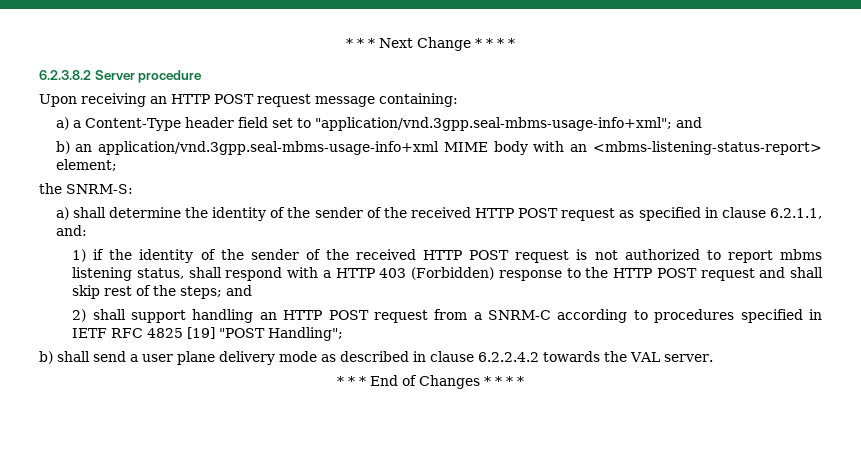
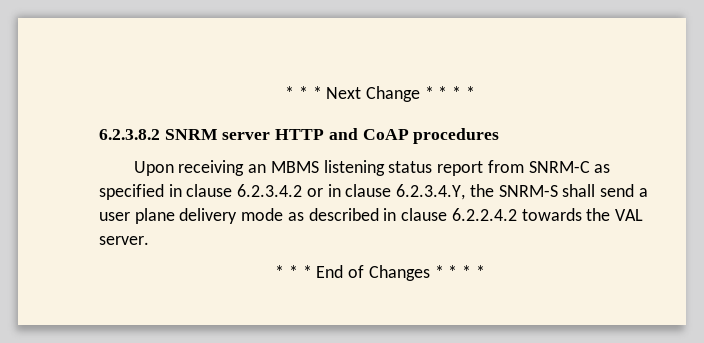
- 6.2.3.8.2 Server procedure
- Upon receiving an HTTP POST request message containing:
- a) a Content-Type header field set to "application/vnd.3gpp.seal-mbms-usage-info+xml"; and
- b) an application/vnd.3gpp.seal-mbms-usage-info+xml MIME body with an <mbms-listening-status-report> element;
- the SNRM-S:
- a) shall determine the identity of the sender of the received HTTP POST request as specified in clause 6.2.1.1, and:
- 1) if the identity of the sender of the received HTTP POST request is not authorized to report mbms listening status, shall respond with a HTTP 403 (Forbidden) response to the HTTP POST request and shall skip rest of the steps; and
- 2) shall support handling an HTTP POST request from a SNRM-C according to procedures specified in IETF RFC 4825 [19] "POST Handling";
- b) shall send a user plane delivery mode as described in clause 6.2.2.4.2 towards the VAL server.
+ 6.2.3.8.2 SNRM server HTTP and CoAP procedures
+ Upon receiving an MBMS listening status report from SNRM-C as specified in clause 6.2.3.4.2 or in clause 6.2.3.4.Y, the SNRM-S shall send a user plane delivery mode as described in clause 6.2.2.4.2 towards the VAL server.

